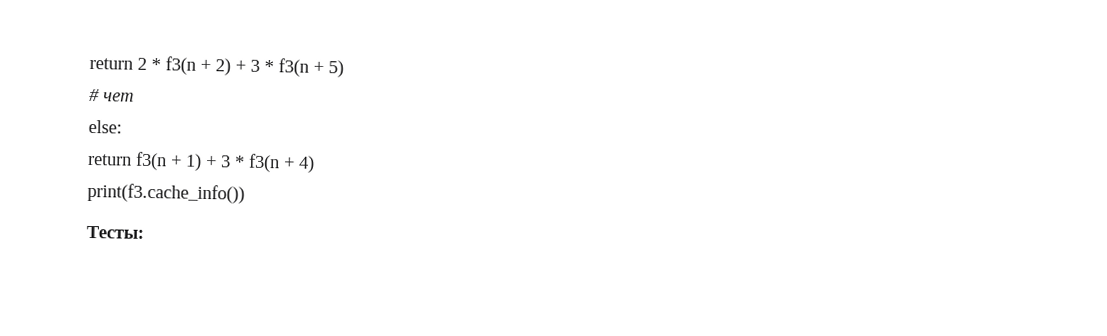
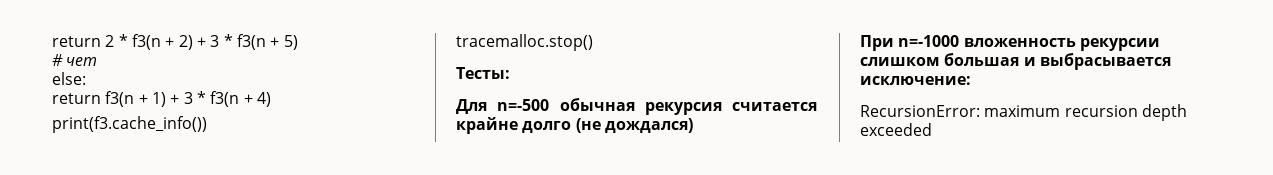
+ tracemalloc.stop()
+ Для n=-500 обычная рекурсия считается крайне долго (не дождался)
+ При n=-1000 вложенность рекурсии слишком большая и выбрасывается исключение:
+ RecursionError: maximum recursion depth exceeded

